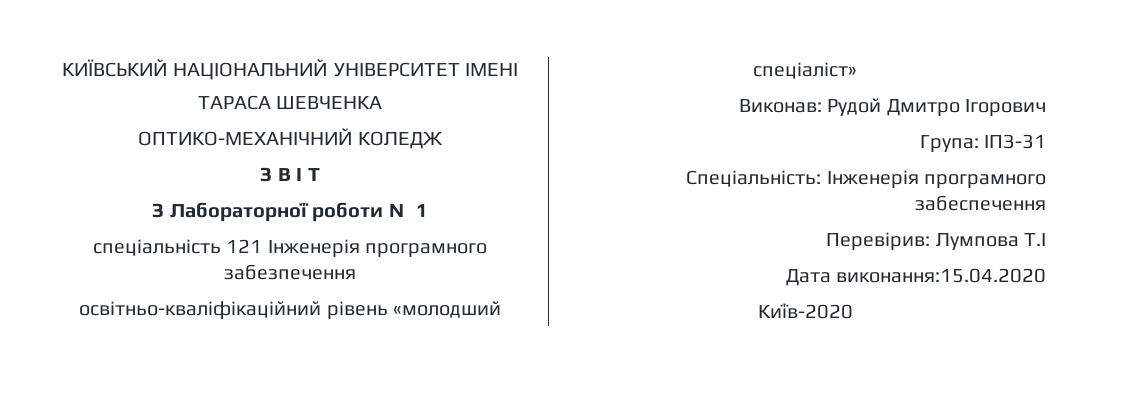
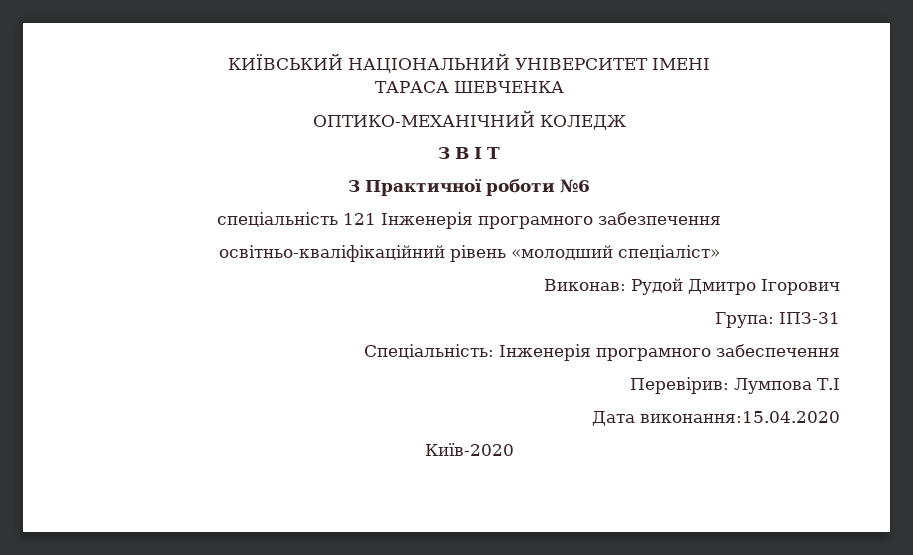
- З Лабораторної роботи №1
+ З Практичної роботи №6

